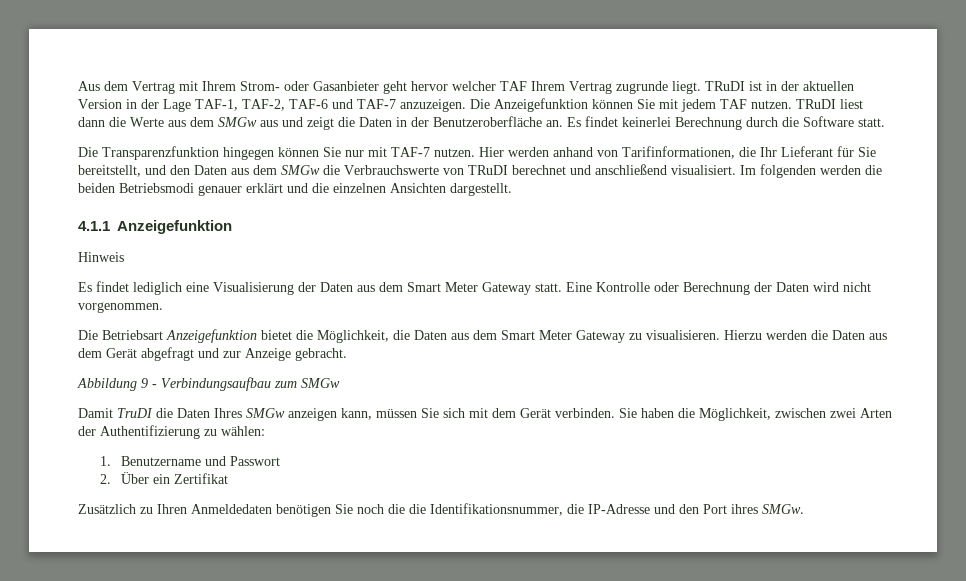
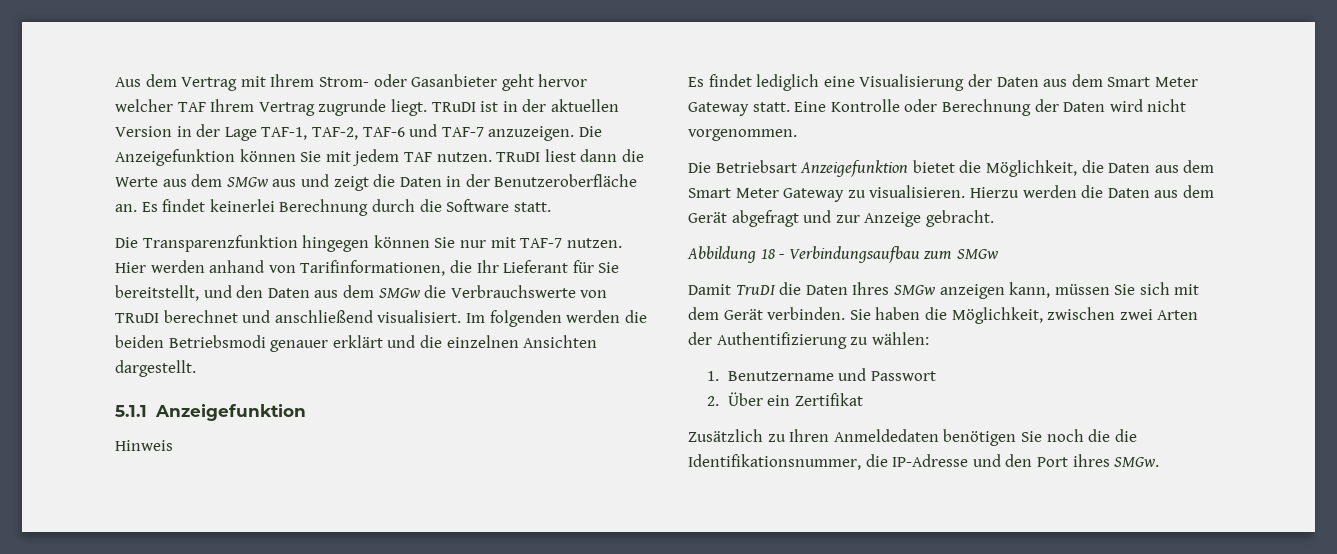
- 4.1.1 Anzeigefunktion
+ 5.1.1 Anzeigefunktion
- Abbildung 9 - Verbindungsaufbau zum SMGw
+ Abbildung 18 - Verbindungsaufbau zum SMGw

